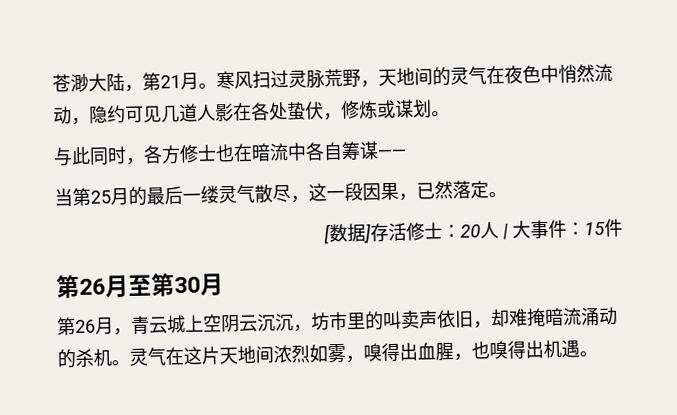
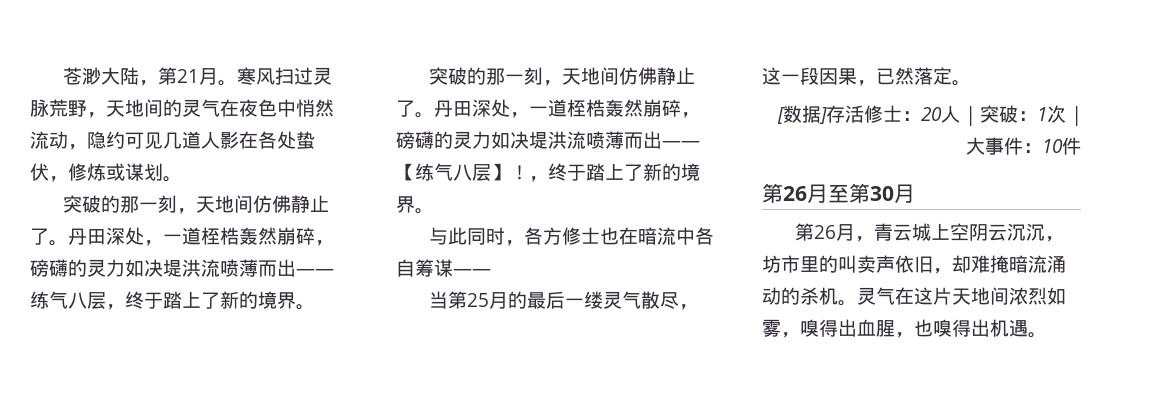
+ 突破的那一刻，天地间仿佛静止了。丹田深处，一道桎梏轰然崩碎，磅礴的灵力如决堤洪流喷薄而出——练气八层，终于踏上了新的境界。
+ 突破的那一刻，天地间仿佛静止了。丹田深处，一道桎梏轰然崩碎，磅礴的灵力如决堤洪流喷薄而出——【练气八层】！，终于踏上了新的境界。
- [数据]存活修士：20人 | 大事件：15件
+ [数据]存活修士：20人 | 突破：1次 | 大事件：10件

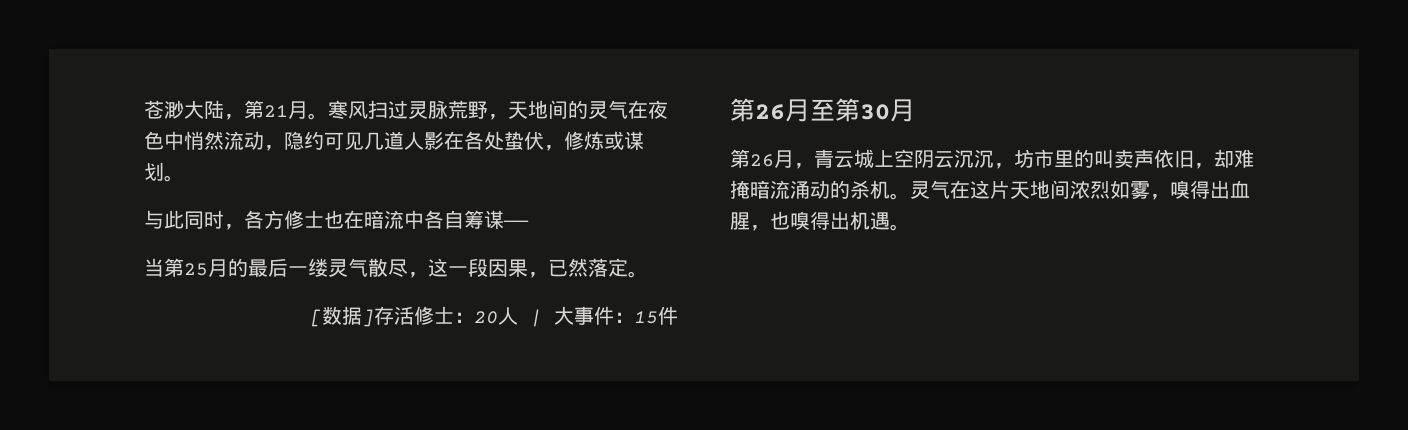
- 突破的那一刻，天地间仿佛静止了。丹田深处，一道桎梏轰然崩碎，磅礴的灵力如决堤洪流喷薄而出——练气八层，终于踏上了新的境界。
- 突破的那一刻，天地间仿佛静止了。丹田深处，一道桎梏轰然崩碎，磅礴的灵力如决堤洪流喷薄而出——【练气八层】！，终于踏上了新的境界。
- [数据]存活修士：20人 | 突破：1次 | 大事件：10件
+ [数据]存活修士：20人 | 大事件：15件

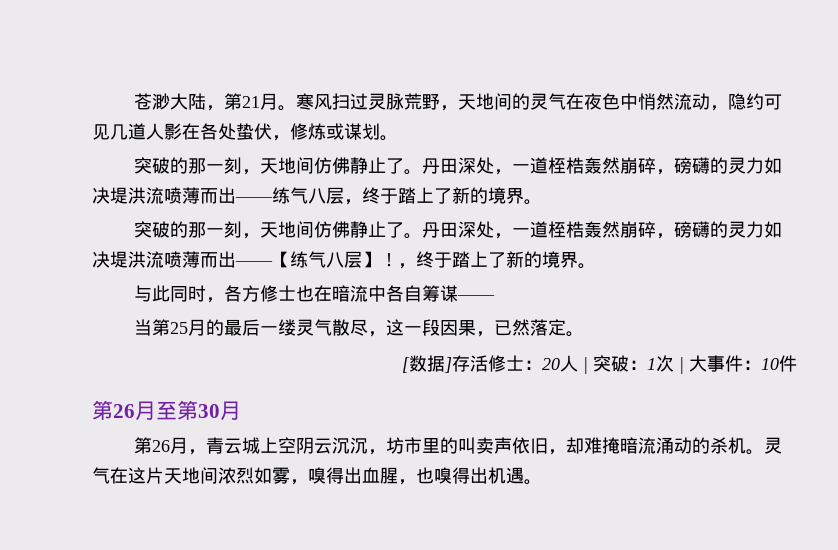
+ 突破的那一刻，天地间仿佛静止了。丹田深处，一道桎梏轰然崩碎，磅礴的灵力如决堤洪流喷薄而出——练气八层，终于踏上了新的境界。
+ 突破的那一刻，天地间仿佛静止了。丹田深处，一道桎梏轰然崩碎，磅礴的灵力如决堤洪流喷薄而出——【练气八层】！，终于踏上了新的境界。
- [数据]存活修士：20人 | 大事件：15件
+ [数据]存活修士：20人 | 突破：1次 | 大事件：10件

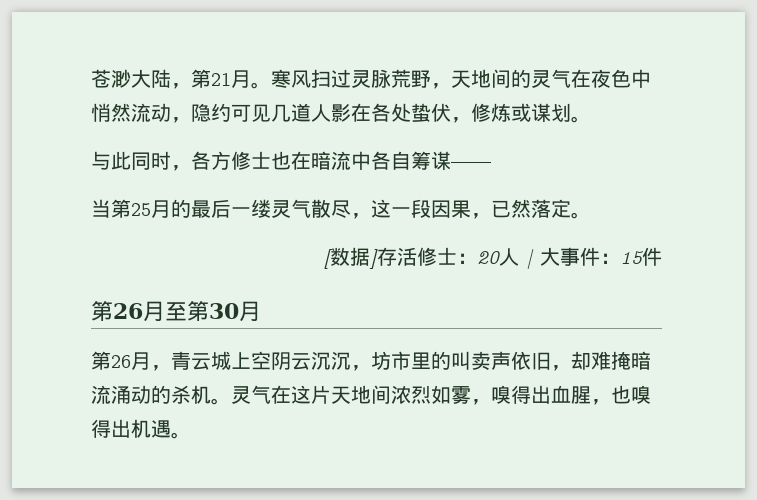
- 突破的那一刻，天地间仿佛静止了。丹田深处，一道桎梏轰然崩碎，磅礴的灵力如决堤洪流喷薄而出——练气八层，终于踏上了新的境界。
- 突破的那一刻，天地间仿佛静止了。丹田深处，一道桎梏轰然崩碎，磅礴的灵力如决堤洪流喷薄而出——【练气八层】！，终于踏上了新的境界。
- [数据]存活修士：20人 | 突破：1次 | 大事件：10件
+ [数据]存活修士：20人 | 大事件：15件

